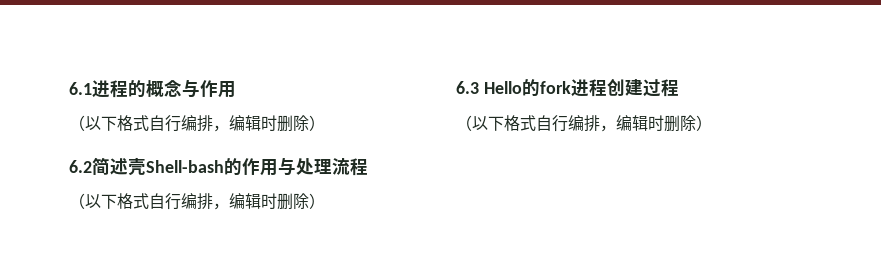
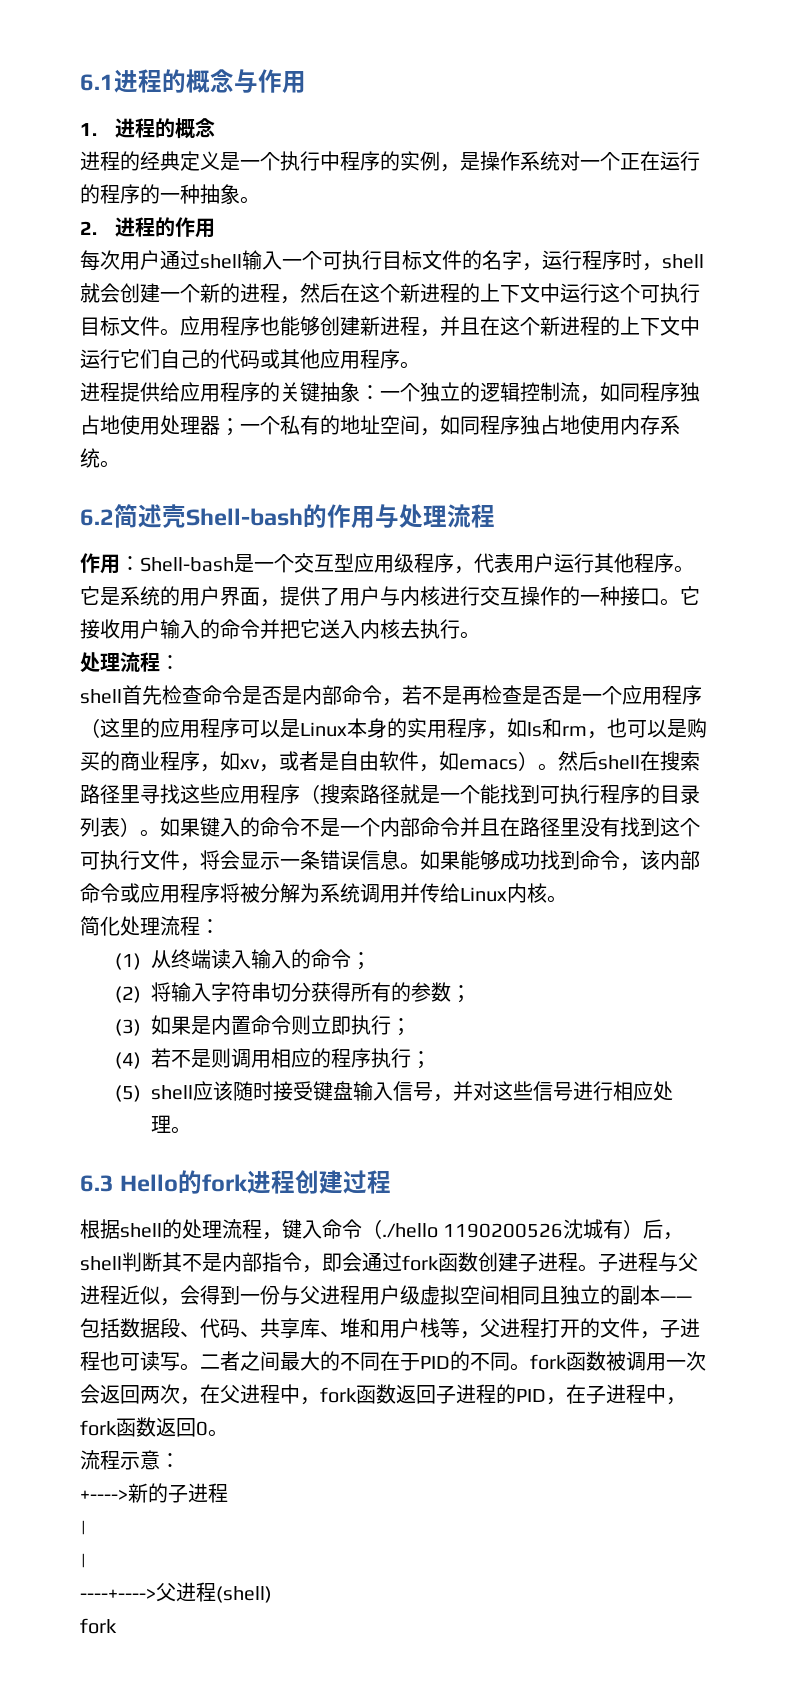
  6.1进程的概念与作用
- （以下格式自行编排，编辑时删除）
+ 1.进程的概念
+ 进程的经典定义是一个执行中程序的实例，是操作系统对一个正在运行的程序的一种抽象。
+ 2.进程的作用
+ 每次用户通过shell输入一个可执行目标文件的名字，运行程序时，shell就会创建一个新的进程，然后在这个新进程的上下文中运行这个可执行目标文件。应用程序也能够创建新进程，并且在这个新进程的上下文中运行它们自己的代码或其他应用程序。
+ 进程提供给应用程序的关键抽象：一个独立的逻辑控制流，如同程序独占地使用处理器；一个私有的地址空间，如同程序独占地使用内存系统。
  6.2简述壳Shell-bash的作用与处理流程
- （以下格式自行编排，编辑时删除）
+ 作用：Shell-bash是一个交互型应用级程序，代表用户运行其他程序。它是系统的用户界面，提供了用户与内核进行交互操作的一种接口。它接收用户输入的命令并把它送入内核去执行。
+ 处理流程：
+ shell首先检查命令是否是内部命令，若不是再检查是否是一个应用程序（这里的应用程序可以是Linux本身的实用程序，如ls和rm，也可以是购买的商业程序，如xv，或者是自由软件，如emacs）。然后shell在搜索路径里寻找这些应用程序（搜索路径就是一个能找到可执行程序的目录列表）。如果键入的命令不是一个内部命令并且在路径里没有找到这个可执行文件，将会显示一条错误信息。如果能够成功找到命令，该内部命令或应用程序将被分解为系统调用并传给Linux内核。
+ 简化处理流程：
+ (1)从终端读入输入的命令；
+ (2)将输入字符串切分获得所有的参数；
+ (3)如果是内置命令则立即执行；
+ (4)若不是则调用相应的程序执行；
+ (5) shell应该随时接受键盘输入信号，并对这些信号进行相应处理。
  6.3 Hello的fork进程创建过程
- （以下格式自行编排，编辑时删除）
+ 根据shell的处理流程，键入命令（./hello 1190200526沈城有）后，shell判断其不是内部指令，即会通过fork函数创建子进程。子进程与父进程近似，会得到一份与父进程用户级虚拟空间相同且独立的副本——包括数据段、代码、共享库、堆和用户栈等，父进程打开的文件，子进程也可读写。二者之间最大的不同在于PID的不同。fork函数被调用一次会返回两次，在父进程中，fork函数返回子进程的PID，在子进程中，fork函数返回0。
+ 流程示意：
+ +---->新的子进程
+ |
+ |
+ ----+---->父进程(shell)
+ fork

